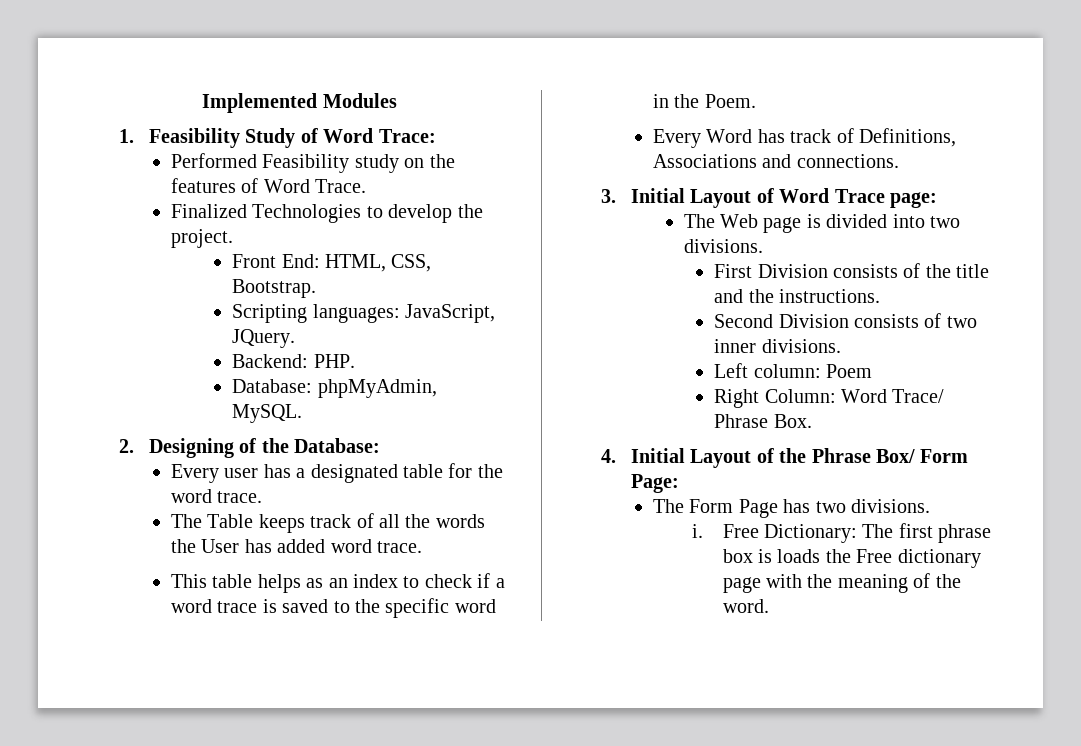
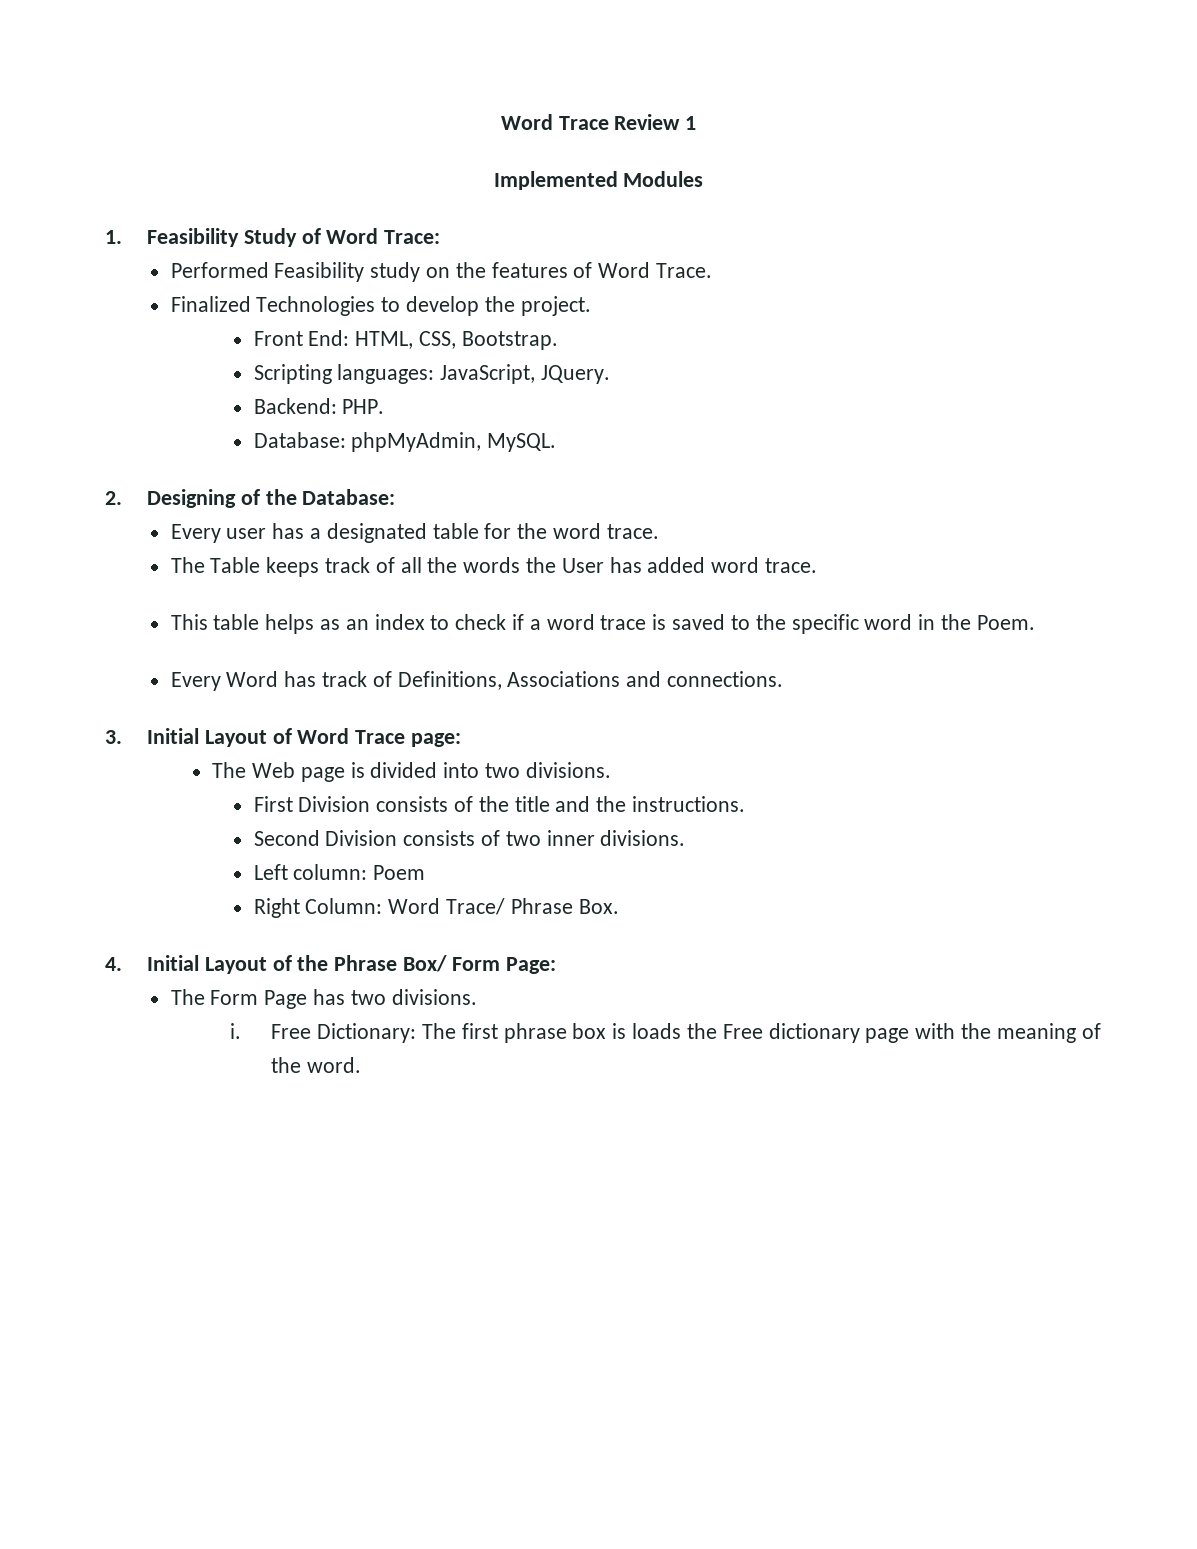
+ Word Trace Review 1

